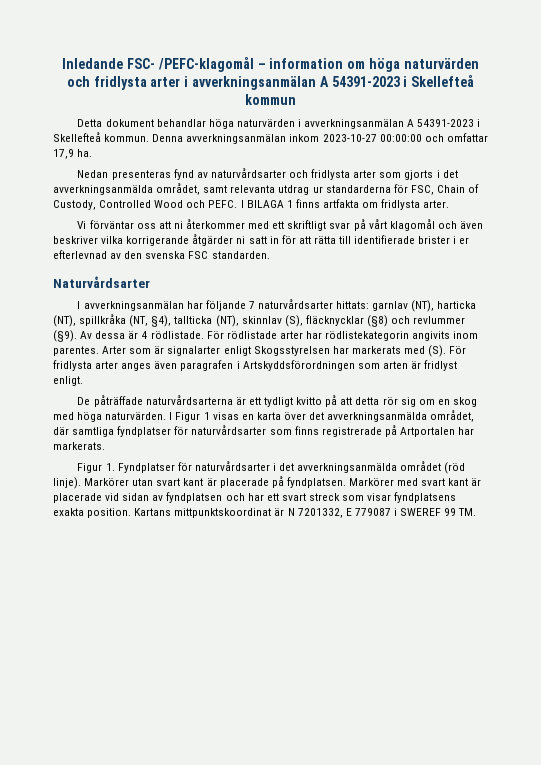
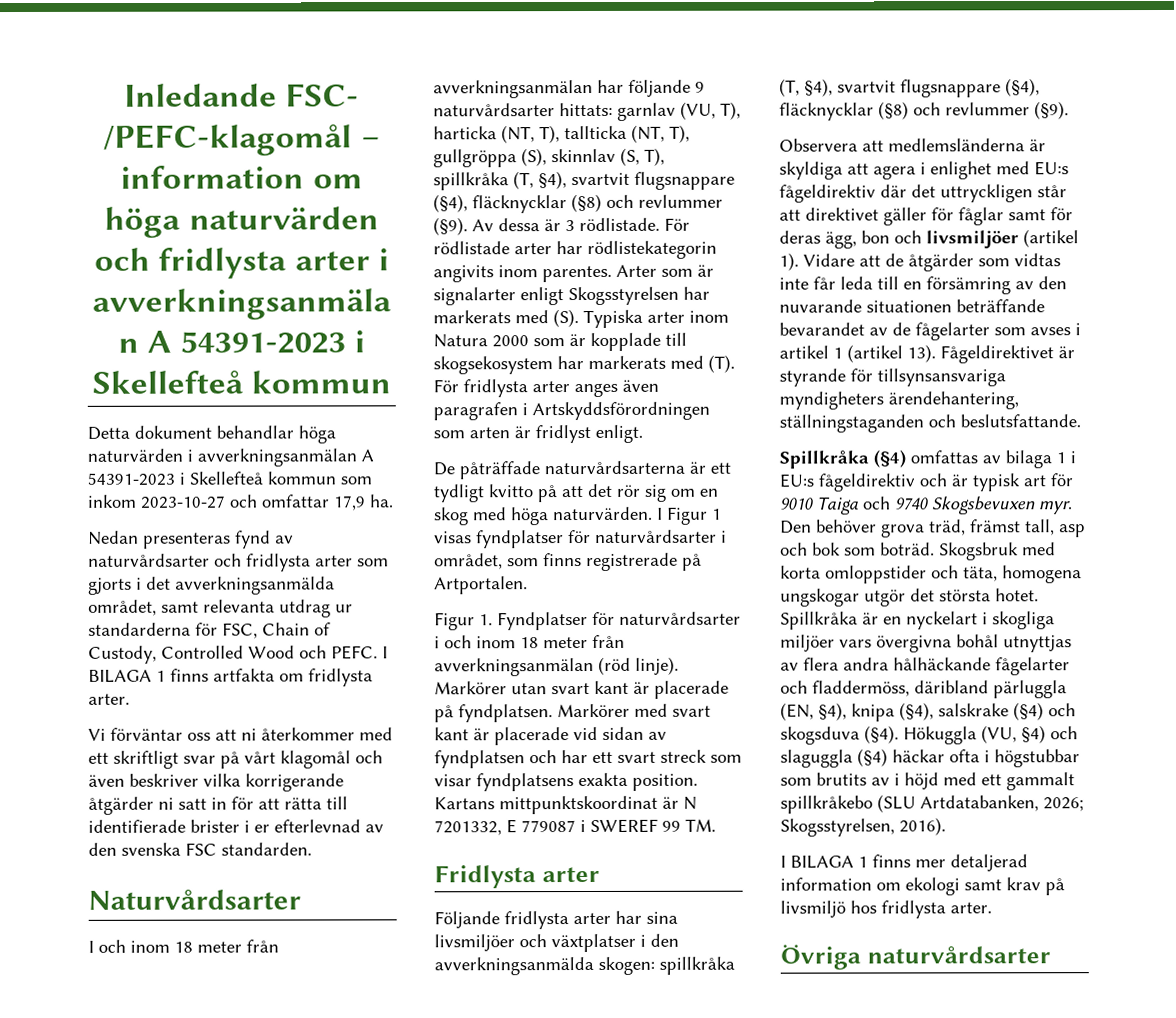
- Detta dokument behandlar höga naturvärden i avverkningsanmälan A 54391-2023 i Skellefteå kommun. Denna avverkningsanmälan inkom 2023-10-27 00:00:00 och omfattar 17,9 ha.
+ Detta dokument behandlar höga naturvärden i avverkningsanmälan A 54391-2023 i Skellefteå kommun som inkom 2023-10-27 och omfattar 17,9 ha.
- I avverkningsanmälan har följande 7 naturvårdsarter hittats: garnlav (NT), harticka (NT), spillkråka (NT, §4), tallticka (NT), skinnlav (S), fläcknycklar (§8) och revlummer (§9).
+ I och inom 18 meter från avverkningsanmälan har följande 9 naturvårdsarter hittats: garnlav (VU, T), harticka (NT, T), tallticka (NT, T), gullgröppa (S), skinnlav (S, T), spillkråka (T, §4), svartvit flugsnappare (§4), fläcknycklar (§8) och revlummer (§9).
- Av dessa är 4 rödlistade.
+ Av dessa är 3 rödlistade.
- Arter som är signalarter enligt Skogsstyrelsen har markerats med (S). För fridlysta arter anges även paragrafen i Artskyddsförordningen som arten är fridlyst enligt.
+ Arter som är signalarter enligt Skogsstyrelsen har markerats med (S). Typiska arter inom Natura 2000 som är kopplade till skogsekosystem har markerats med (T). För fridlysta arter anges även paragrafen i Artskyddsförordningen som arten är fridlyst enligt.
- De påträffade naturvårdsarterna är ett tydligt kvitto på att detta rör sig om en skog med höga naturvärden.
+ De påträffade naturvårdsarterna är ett tydligt kvitto på att det rör sig om en skog med höga naturvärden.
- I Figur 1 visas en karta över det avverkningsanmälda området, där samtliga fyndplatser för naturvårdsarter som finns registrerade på Artportalen har markerats.
+ I Figur 1 visas fyndplatser för naturvårdsarter i området, som finns registrerade på Artportalen.
- Figur 1. Fyndplatser för naturvårdsarter i det avverkningsanmälda området (röd linje).
+ Figur 1. Fyndplatser för naturvårdsarter i och inom 18 meter från avverkningsanmälan (röd linje).
+ Fridlysta arter
+ Följande fridlysta arter har sina livsmiljöer och växtplatser i den avverkningsanmälda skogen: spillkråka (T, §4), svartvit flugsnappare (§4), fläcknycklar (§8) och revlummer (§9).
+ Observera att medlemsländerna är skyldiga att agera i enlighet med EU:s fågeldirektiv där det uttryckligen står att direktivet gäller för fåglar samt för deras ägg, bon och livsmiljöer (artikel 1). Vidare att de åtgärder som vidtas inte får leda till en försämring av den nuvarande situationen beträffande bevarandet av de fågelarter som avses i artikel 1 (artikel 13). Fågeldirektivet är styrande för tillsynsansvariga myndigheters ärendehantering, ställningstaganden och beslutsfattande.
+ Spillkråka (§4) omfattas av bilaga 1 i EU:s fågeldirektiv och är typisk art för 9010 Taiga och 9740 Skogsbevuxen myr. Den behöver grova träd, främst tall, asp och bok som boträd. Skogsbruk med korta omloppstider och täta, homogena ungskogar utgör det största hotet. Spillkråka är en nyckelart i skogliga miljöer vars övergivna bohål utnyttjas av flera andra hålhäckande fågelarter och fladdermöss, däribland pärluggla (EN, §4), knipa (§4), salskrake (§4) och skogsduva (§4). Hökuggla (VU, §4) och slaguggla (§4) häckar ofta i högstubbar som brutits av i höjd med ett gammalt spillkråkebo (SLU Artdatabanken, 2026; Skogsstyrelsen, 2016).
+ I BILAGA 1 finns mer detaljerad information om ekologi samt krav på livsmiljö hos fridlysta arter.
+ Övriga naturvårdsarter

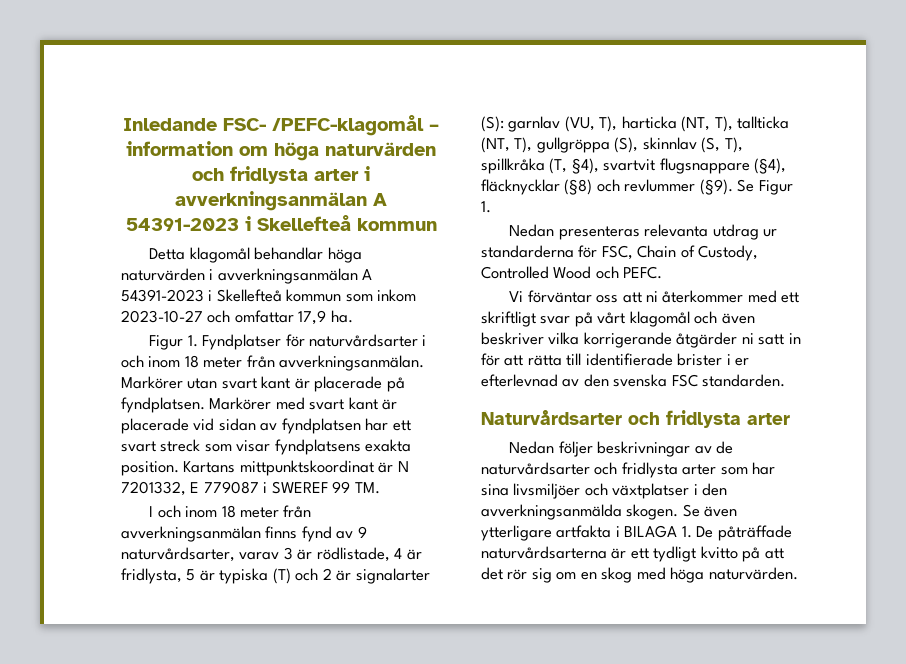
- Detta dokument behandlar höga naturvärden i avverkningsanmälan A 54391-2023 i Skellefteå kommun som inkom 2023-10-27 och omfattar 17,9 ha.
+ Detta klagomål behandlar höga naturvärden i avverkningsanmälan A 54391-2023 i Skellefteå kommun som inkom 2023-10-27 och omfattar 17,9 ha.
- Nedan presenteras fynd av naturvårdsarter och fridlysta arter som gjorts i det avverkningsanmälda området, samt relevanta utdrag ur standarderna för FSC, Chain of Custody, Controlled Wood och PEFC. I BILAGA 1 finns artfakta om fridlysta arter.
+ Figur 1. Fyndplatser för naturvårdsarter i och inom 18 meter från avverkningsanmälan. Markörer utan svart kant är placerade på fyndplatsen. Markörer med svart kant är placerade vid sidan av fyndplatsen har ett svart streck som visar fyndplatsens exakta position. Kartans mittpunktskoordinat är N 7201332, E 779087 i SWEREF 99 TM.
+ I och inom 18 meter från avverkningsanmälan finns fynd av 9 naturvårdsarter, varav 3 är rödlistade, 4 är fridlysta, 5 är typiska (T) och 2 är signalarter (S): garnlav (VU, T), harticka (NT, T), tallticka (NT, T), gullgröppa (S), skinnlav (S, T), spillkråka (T, §4), svartvit flugsnappare (§4), fläcknycklar (§8) och revlummer (§9). Se Figur 1.
+ Nedan presenteras relevanta utdrag ur standarderna för FSC, Chain of Custody, Controlled Wood och PEFC.
- Naturvårdsarter
- I och inom 18 meter från avverkningsanmälan har följande 9 naturvårdsarter hittats: garnlav (VU, T), harticka (NT, T), tallticka (NT, T), gullgröppa (S), skinnlav (S, T), spillkråka (T, §4), svartvit flugsnappare (§4), fläcknycklar (§8) och revlummer (§9). Av dessa är 3 rödlistade. För rödlistade arter har rödlistekategorin angivits inom parentes. Arter som är signalarter enligt Skogsstyrelsen har markerats med (S). Typiska arter inom Natura 2000 som är kopplade till skogsekosystem har markerats med (T). För fridlysta arter anges även paragrafen i Artskyddsförordningen som arten är fridlyst enligt.
- De påträffade naturvårdsarterna är ett tydligt kvitto på att det rör sig om en skog med höga naturvärden. I Figur 1 visas fyndplatser för naturvårdsarter i området, som finns registrerade på Artportalen.
- Figur 1. Fyndplatser för naturvårdsarter i och inom 18 meter från avverkningsanmälan (röd linje). Markörer utan svart kant är placerade på fyndplatsen. Markörer med svart kant är placerade vid sidan av fyndplatsen och har ett svart streck som visar fyndplatsens exakta position. Kartans mittpunktskoordinat är N 7201332, E 779087 i SWEREF 99 TM.
- Fridlysta arter
- Följande fridlysta arter har sina livsmiljöer och växtplatser i den avverkningsanmälda skogen: spillkråka (T, §4), svartvit flugsnappare (§4), fläcknycklar (§8) och revlummer (§9).
- Observera att medlemsländerna är skyldiga att agera i enlighet med EU:s fågeldirektiv där det uttryckligen står att direktivet gäller för fåglar samt för deras ägg, bon och livsmiljöer (artikel 1). Vidare att de åtgärder som vidtas inte får leda till en försämring av den nuvarande situationen beträffande bevarandet av de fågelarter som avses i artikel 1 (artikel 13). Fågeldirektivet är styrande för tillsynsansvariga myndigheters ärendehantering, ställningstaganden och beslutsfattande.
- Spillkråka (§4) omfattas av bilaga 1 i EU:s fågeldirektiv och är typisk art för 9010 Taiga och 9740 Skogsbevuxen myr. Den behöver grova träd, främst tall, asp och bok som boträd. Skogsbruk med korta omloppstider och täta, homogena ungskogar utgör det största hotet. Spillkråka är en nyckelart i skogliga miljöer vars övergivna bohål utnyttjas av flera andra hålhäckande fågelarter och fladdermöss, däribland pärluggla (EN, §4), knipa (§4), salskrake (§4) och skogsduva (§4). Hökuggla (VU, §4) och slaguggla (§4) häckar ofta i högstubbar som brutits av i höjd med ett gammalt spillkråkebo (SLU Artdatabanken, 2026; Skogsstyrelsen, 2016).
- I BILAGA 1 finns mer detaljerad information om ekologi samt krav på livsmiljö hos fridlysta arter.
- Övriga naturvårdsarter
+ Naturvårdsarter och fridlysta arter
+ Nedan följer beskrivningar av de naturvårdsarter och fridlysta arter som har sina livsmiljöer och växtplatser i den avverkningsanmälda skogen. Se även ytterligare artfakta i BILAGA 1. De påträffade naturvårdsarterna är ett tydligt kvitto på att det rör sig om en skog med höga naturvärden.

